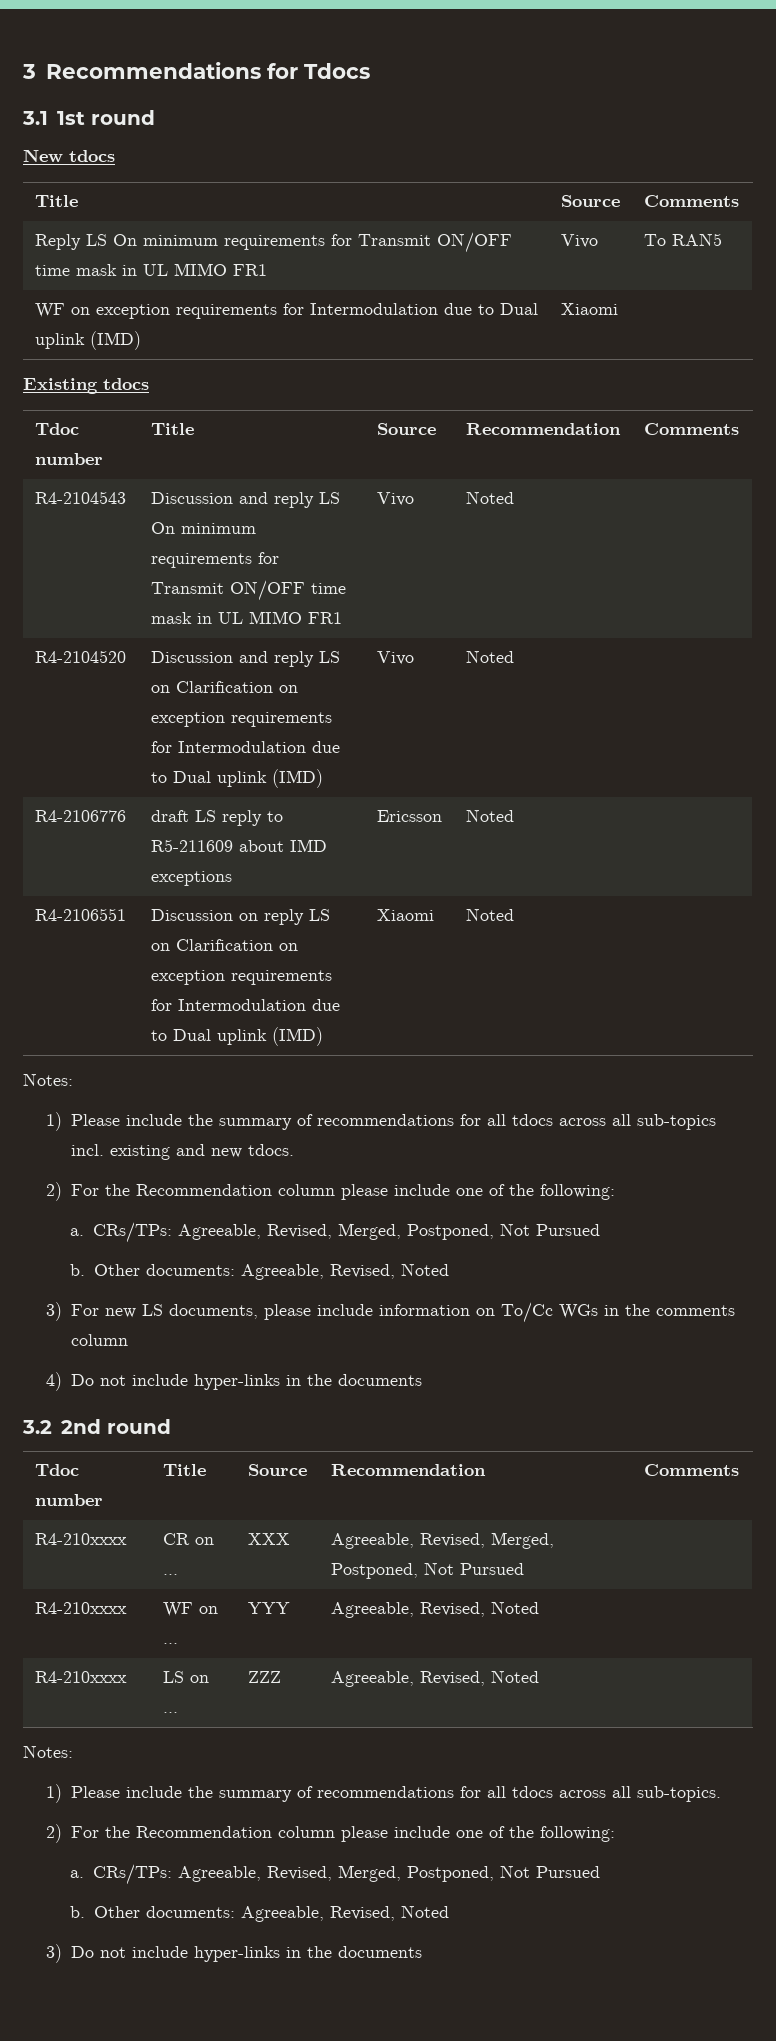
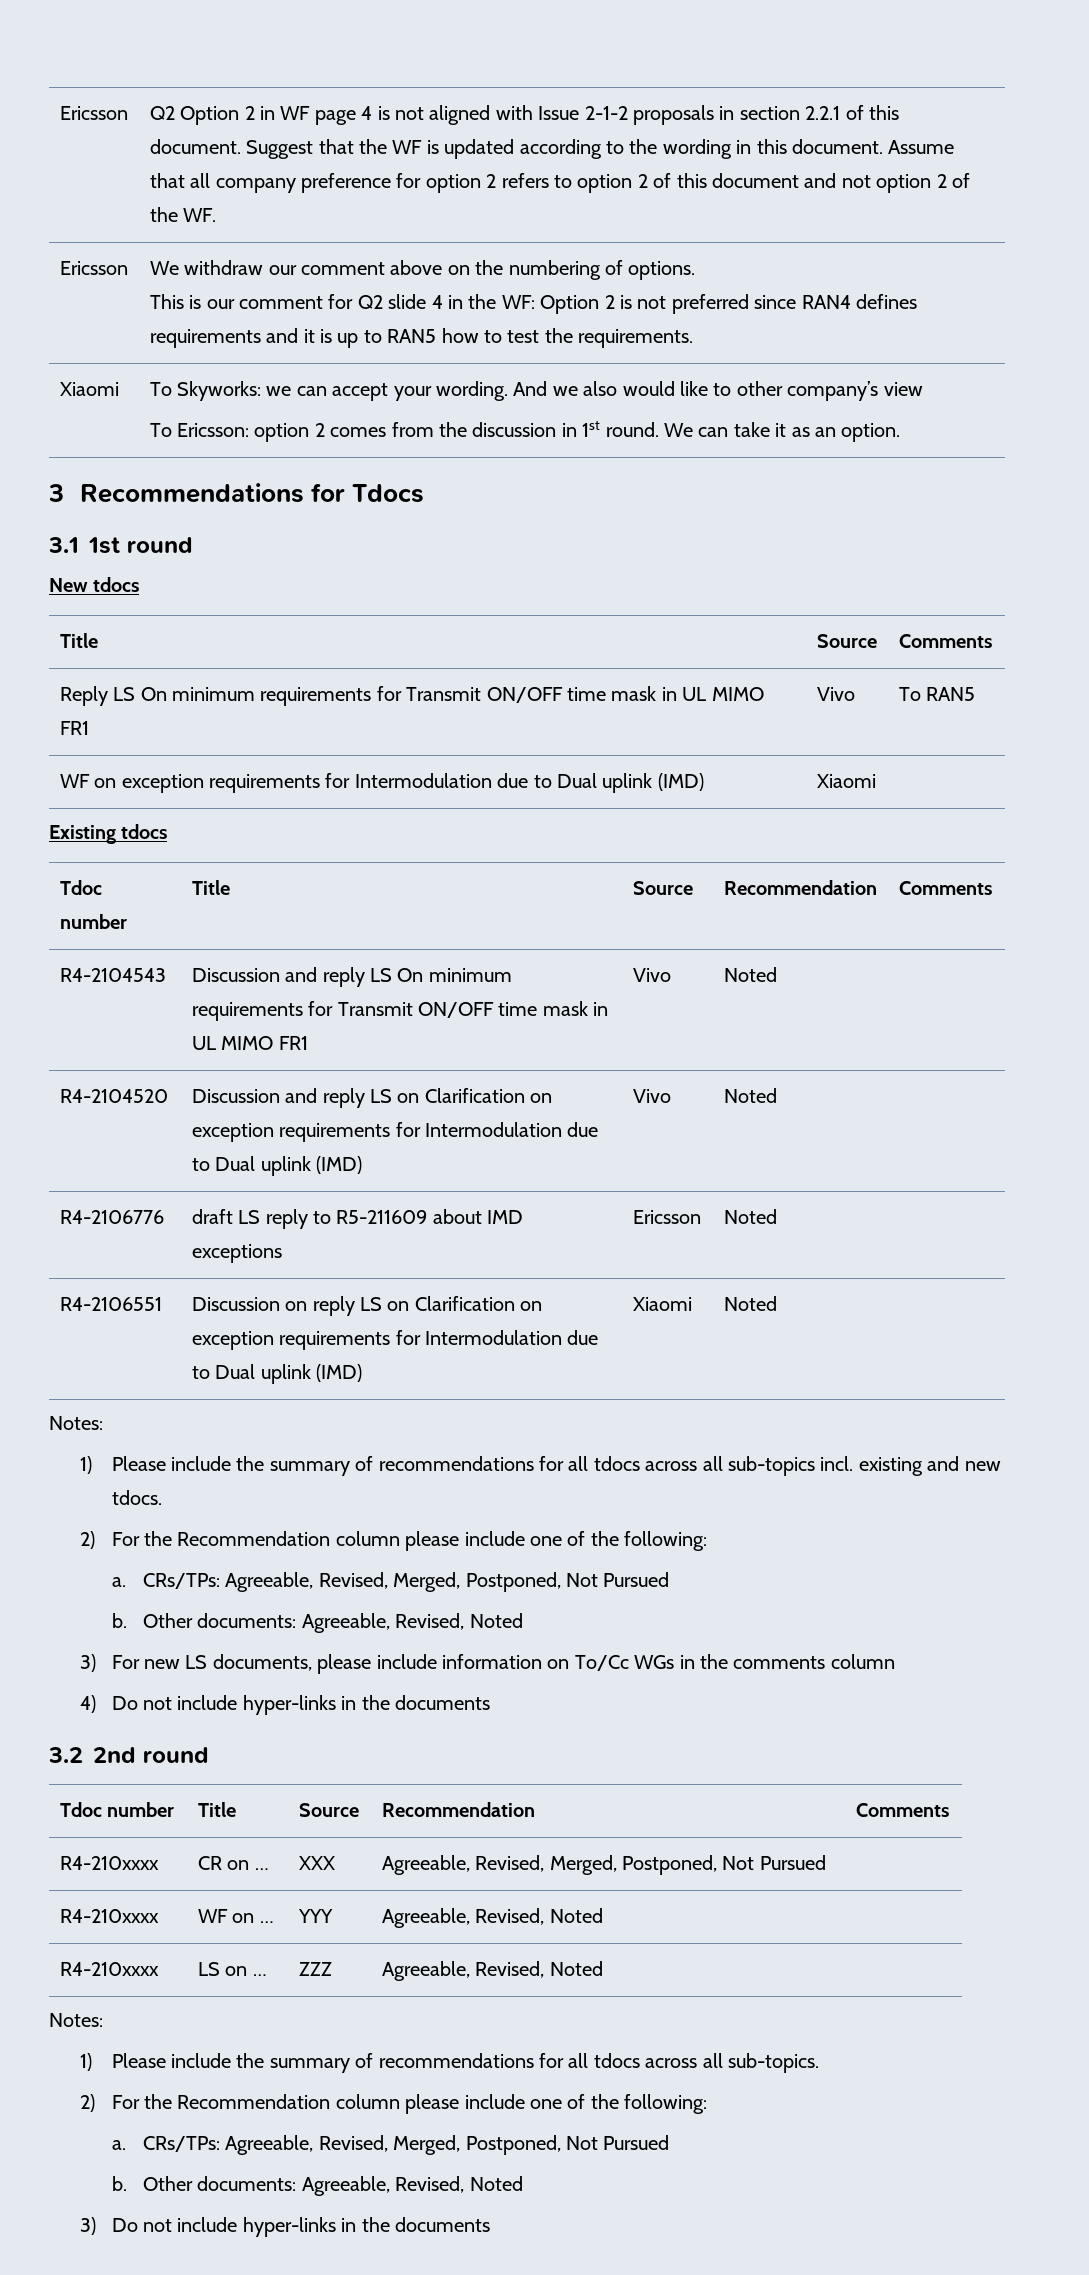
+ Ericsson | Q2 Option 2 in WF page 4 is not aligned with Issue 2-1-2 proposals in section 2.2.1 of this document. Suggest that the WF is updated according to the wording in this document. Assume that all company preference for option 2 refers to option 2 of this document and not option 2 of the WF.
+ Ericsson | We withdraw our comment above on the numbering of options.
+ This is our comment for Q2 slide 4 in the WF: Option 2 is not preferred since RAN4 defines requirements and it is up to RAN5 how to test the requirements.
+ Xiaomi | To Skyworks: we can accept your wording. And we also would like to other company’s view
+ To Ericsson: option 2 comes from the discussion in 1st round. We can take it as an option.

